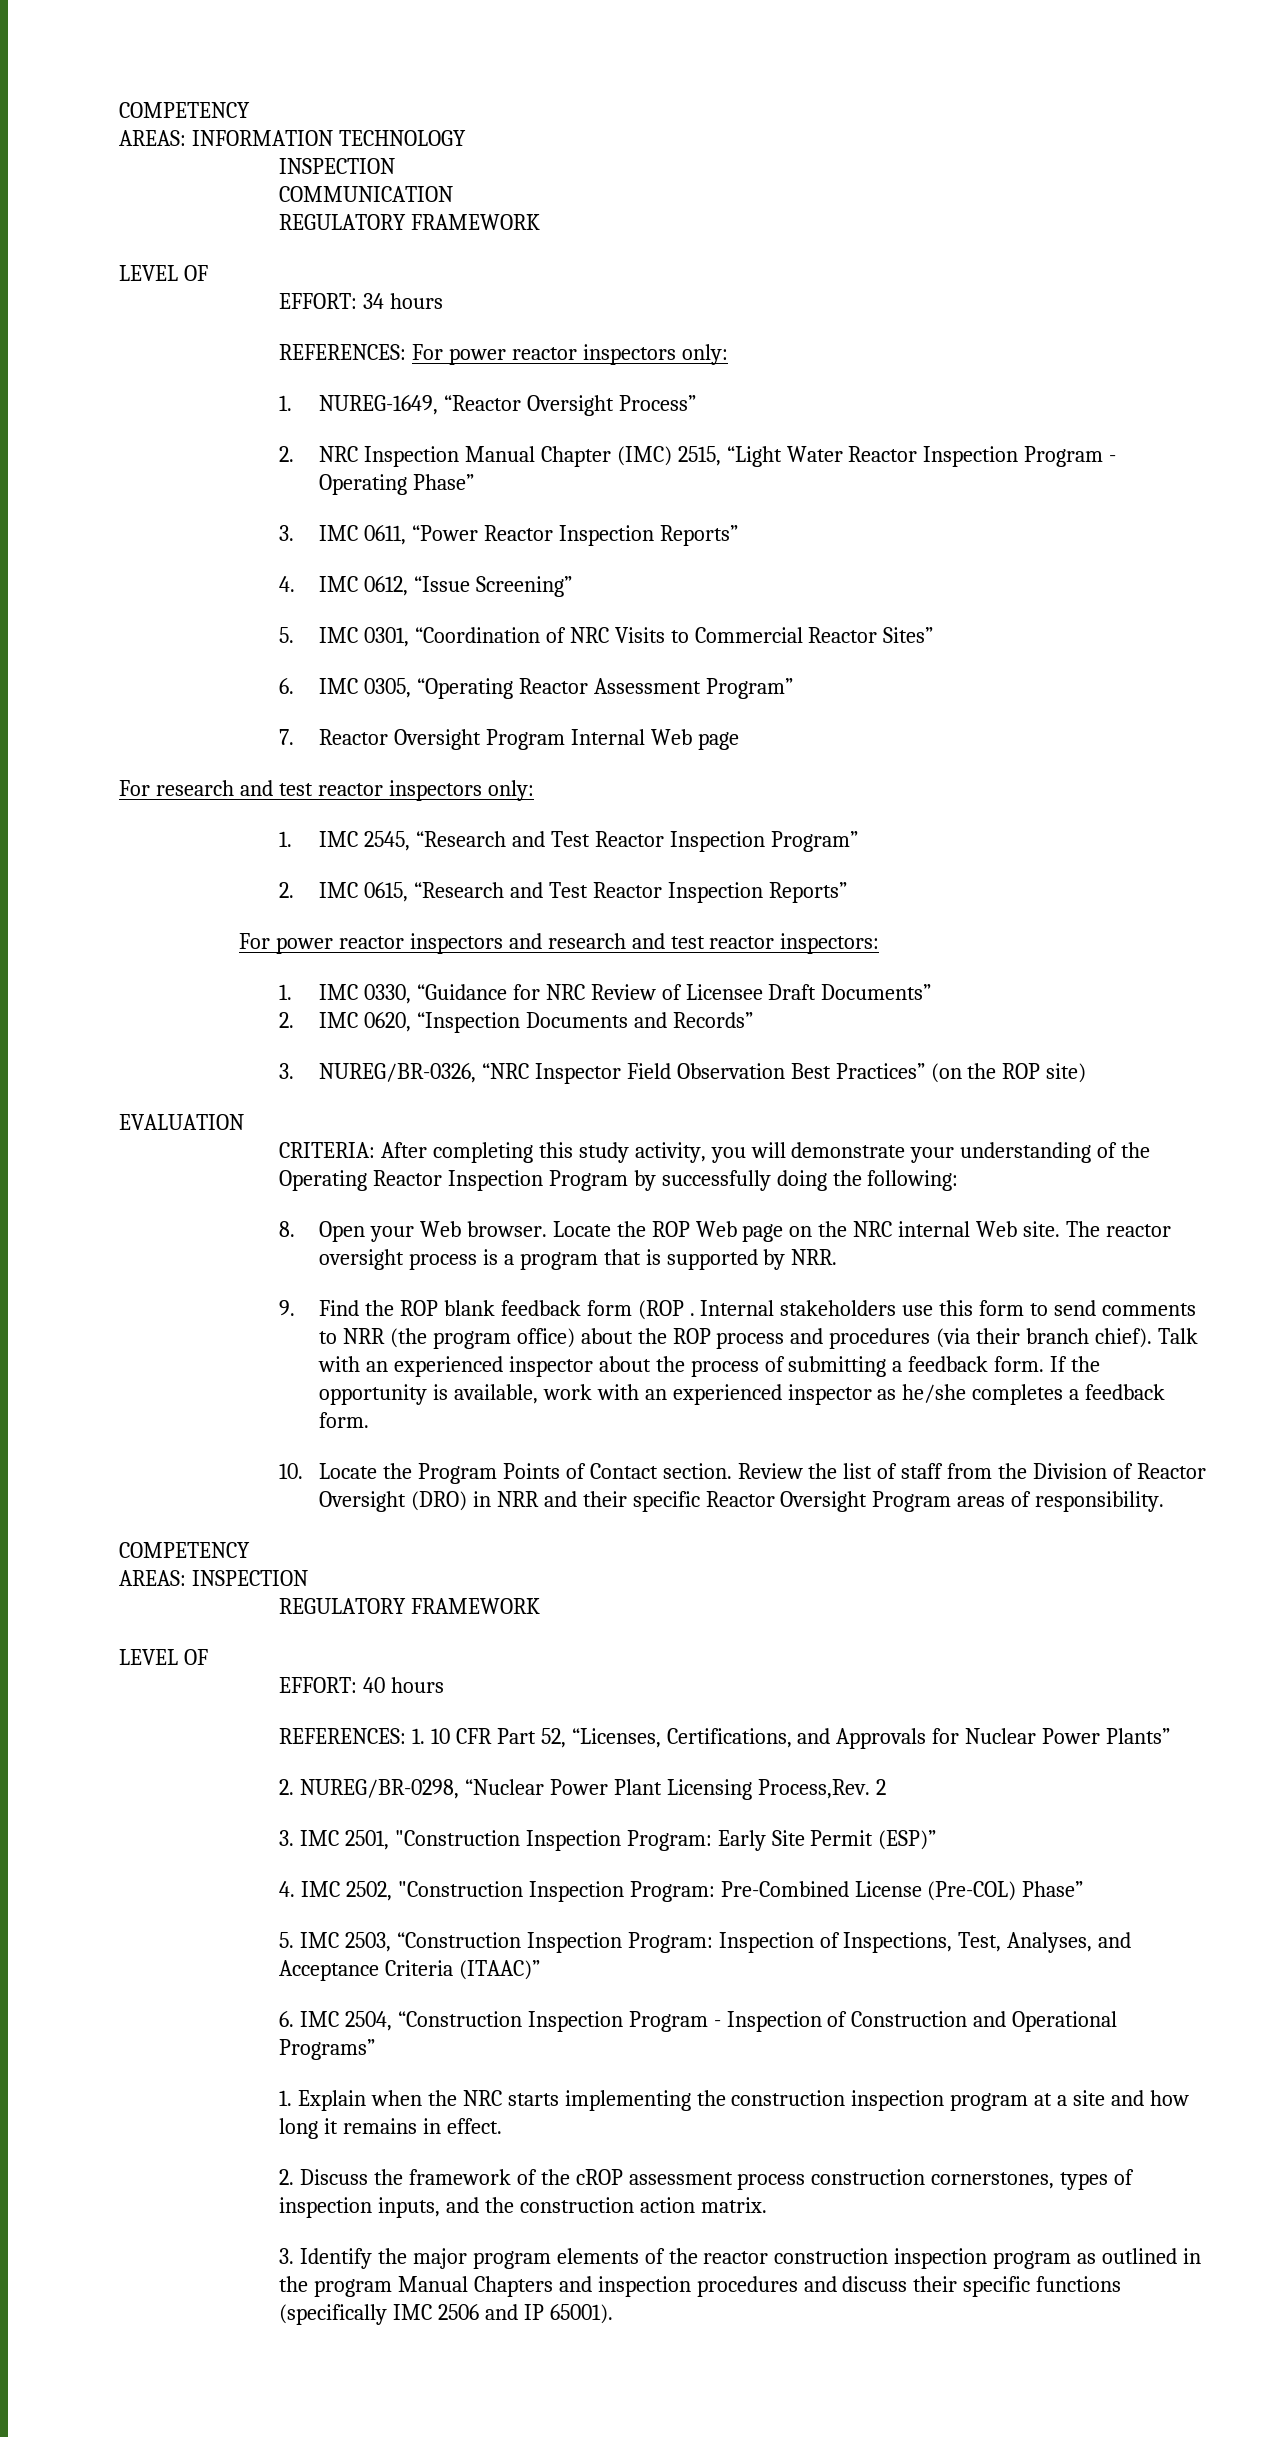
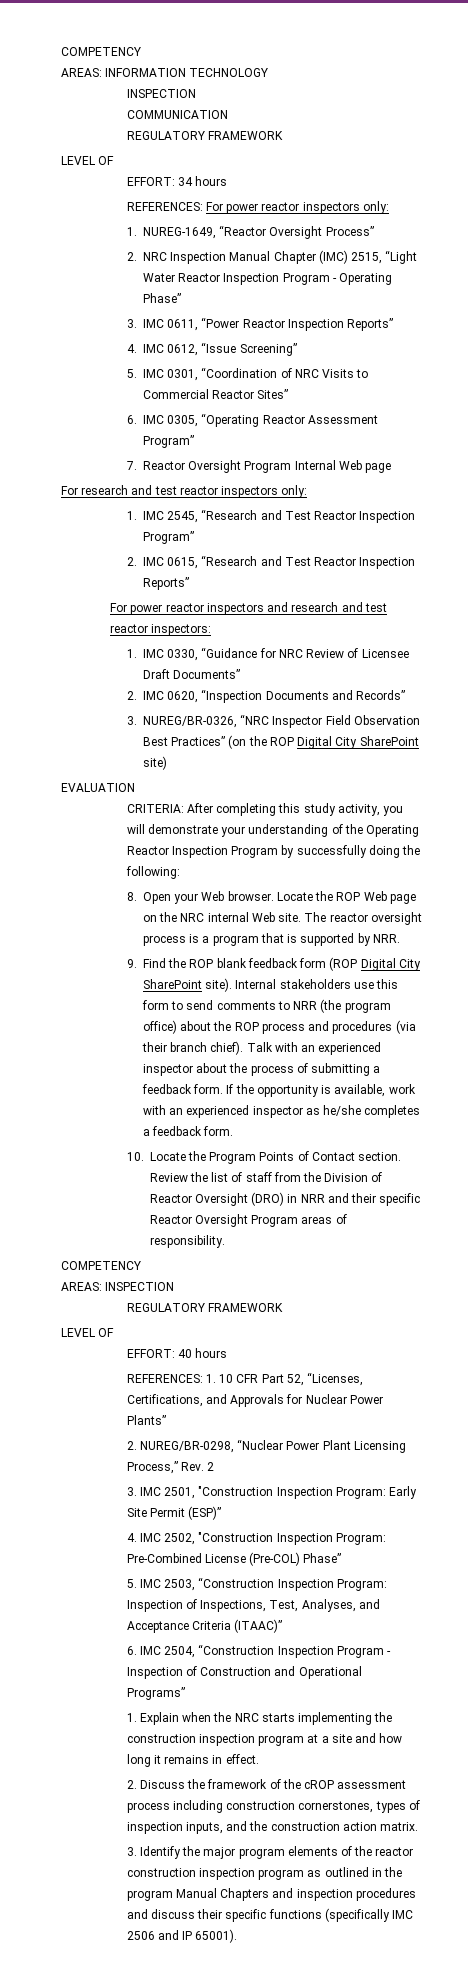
- 3. NUREG/BR-0326, “NRC Inspector Field Observation Best Practices” (on the ROP site)
+ 3. NUREG/BR-0326, “NRC Inspector Field Observation Best Practices” (on the ROP Digital City SharePoint site)
- 9. Find the ROP blank feedback form (ROP .
+ 9. Find the ROP blank feedback form (ROP Digital City SharePoint site).
- 2. NUREG/BR-0298, “Nuclear Power Plant Licensing Process,Rev. 2
+ 2. NUREG/BR-0298, “Nuclear Power Plant Licensing Process,” Rev. 2
- 2. Discuss the framework of the cROP assessment process construction cornerstones, types of inspection inputs, and the construction action matrix.
+ 2. Discuss the framework of the cROP assessment process including construction cornerstones, types of inspection inputs, and the construction action matrix.

